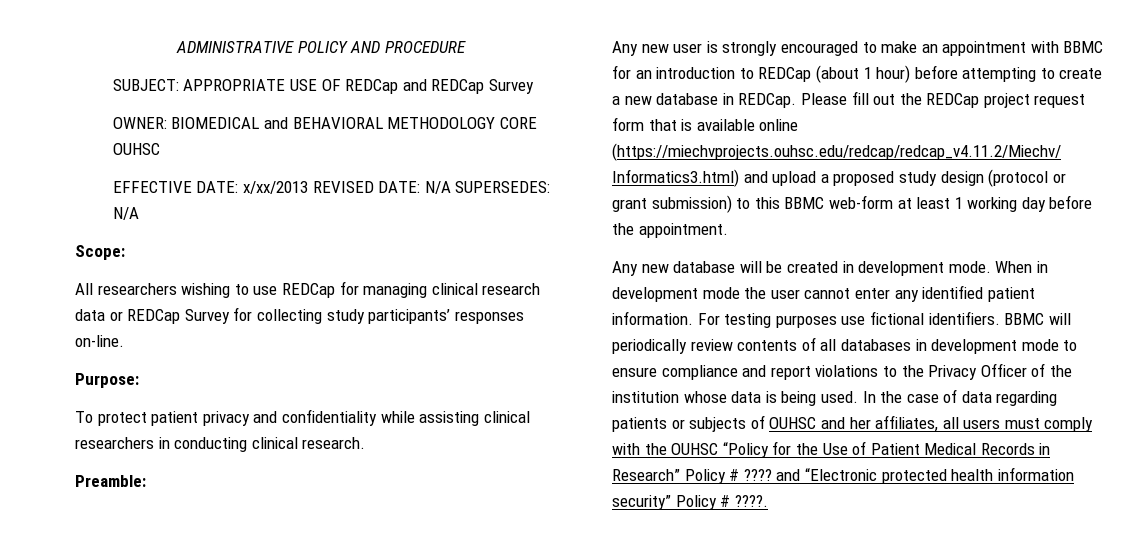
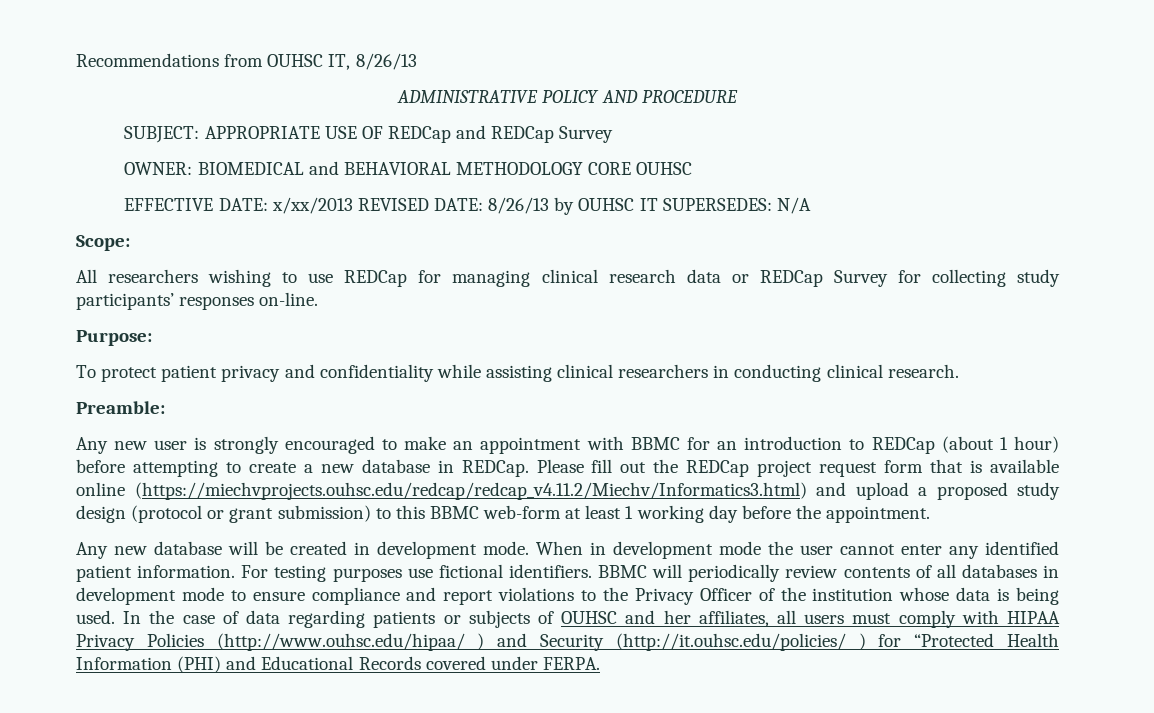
+ Recommendations from OUHSC IT, 8/26/13
- EFFECTIVE DATE: x/xx/2013 REVISED DATE: N/A SUPERSEDES: N/A
+ EFFECTIVE DATE: x/xx/2013 REVISED DATE: 8/26/13 by OUHSC IT SUPERSEDES: N/A
- In the case of data regarding patients or subjects of OUHSC and her affiliates, all users must comply with the OUHSC “Policy for the Use of Patient Medical Records in Research” Policy # ???? and “Electronic protected health information security” Policy # ????.
+ In the case of data regarding patients or subjects of OUHSC and her affiliates, all users must comply with HIPAA Privacy Policies (http://www.ouhsc.edu/hipaa/ ) and Security (http://it.ouhsc.edu/policies/ ) for “Protected Health Information (PHI) and Educational Records covered under FERPA.

